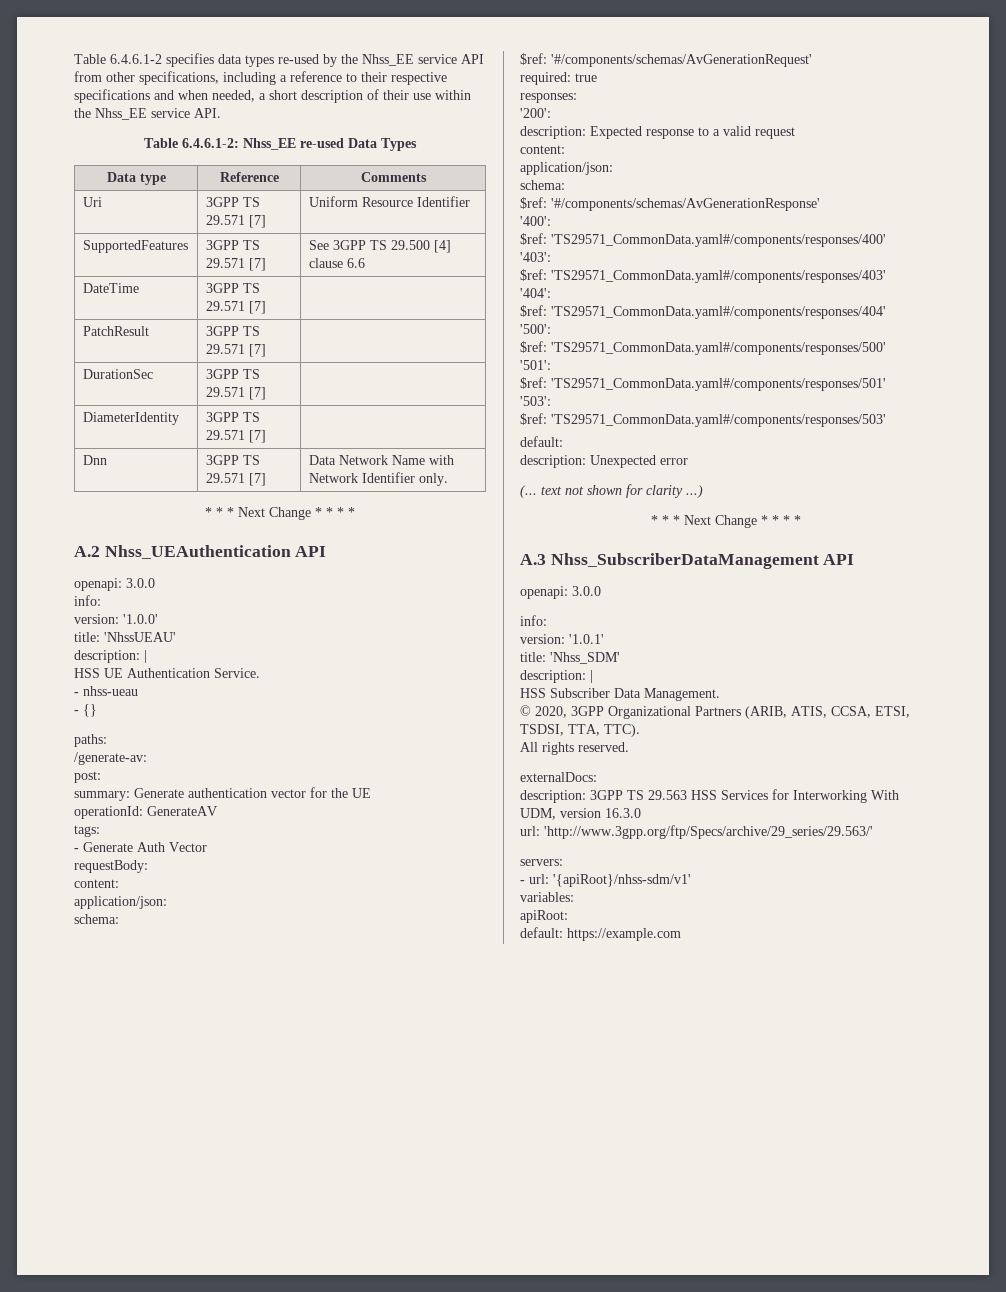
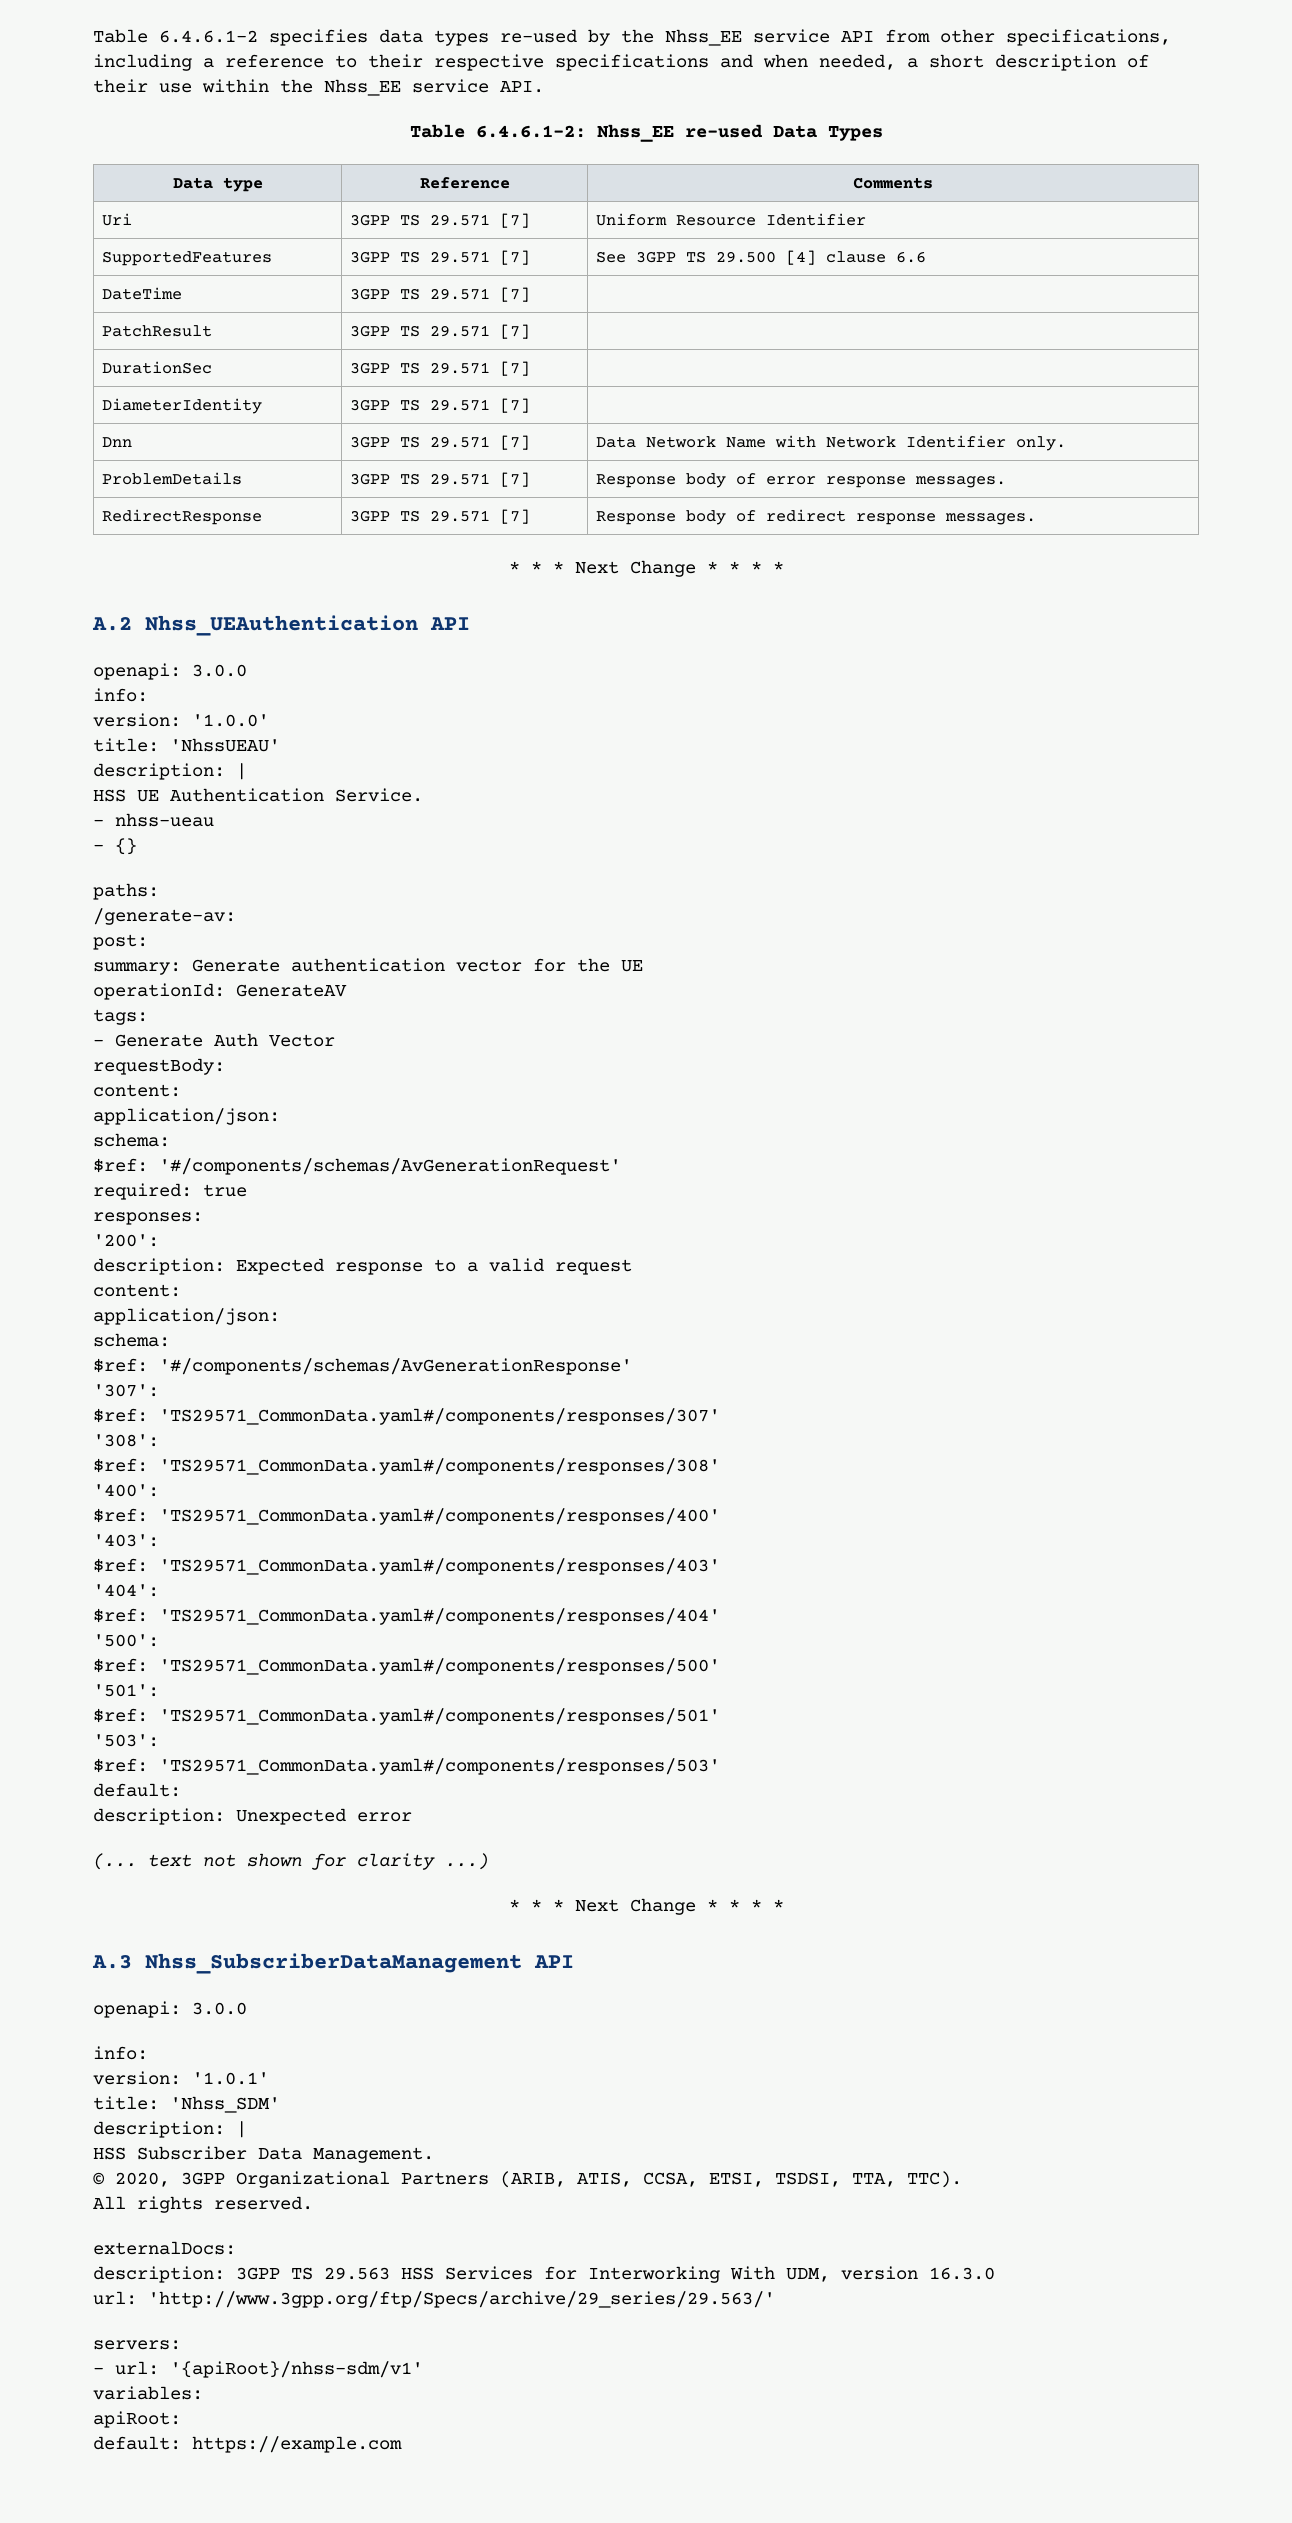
+ ProblemDetails | 3GPP TS 29.571 [7] | Response body of error response messages.
+ RedirectResponse | 3GPP TS 29.571 [7] | Response body of redirect response messages.
+ '307':
+ $ref: 'TS29571_CommonData.yaml#/components/responses/307'
+ '308':
+ $ref: 'TS29571_CommonData.yaml#/components/responses/308'

